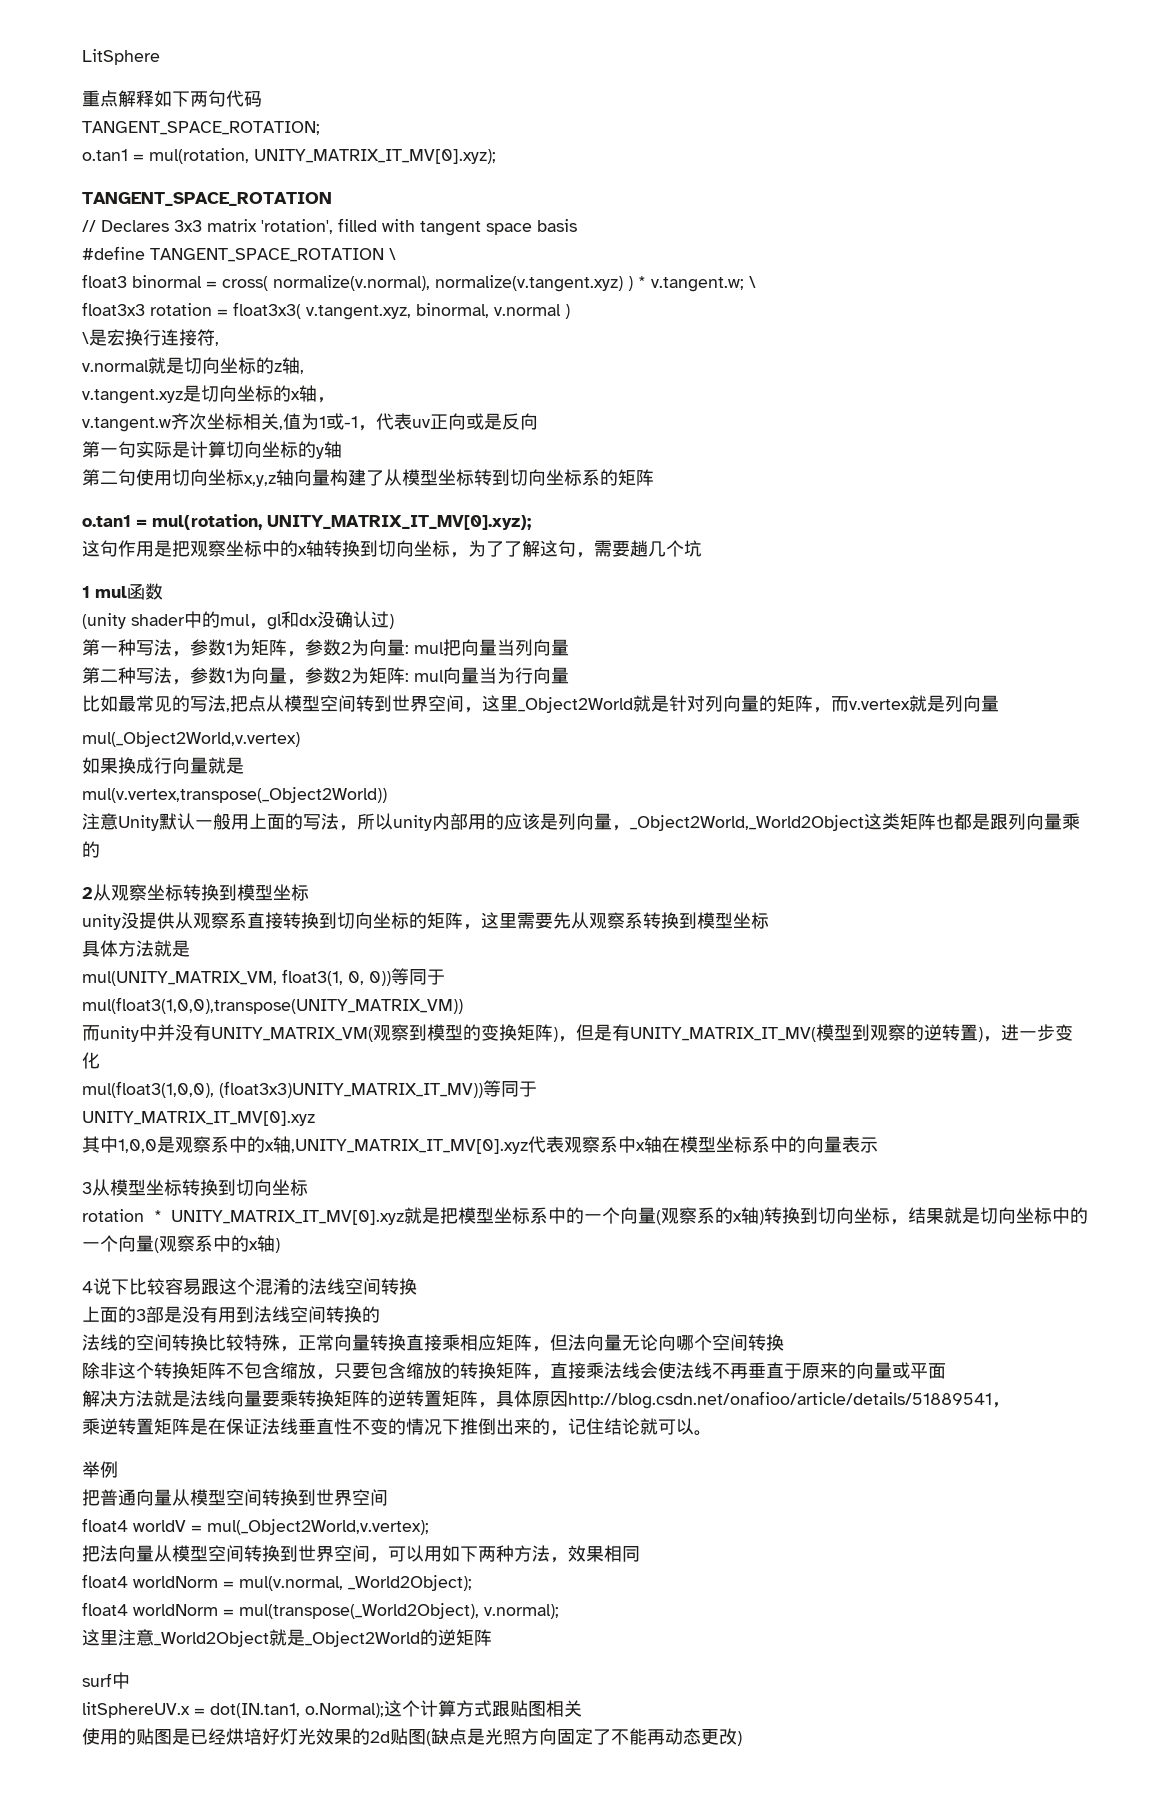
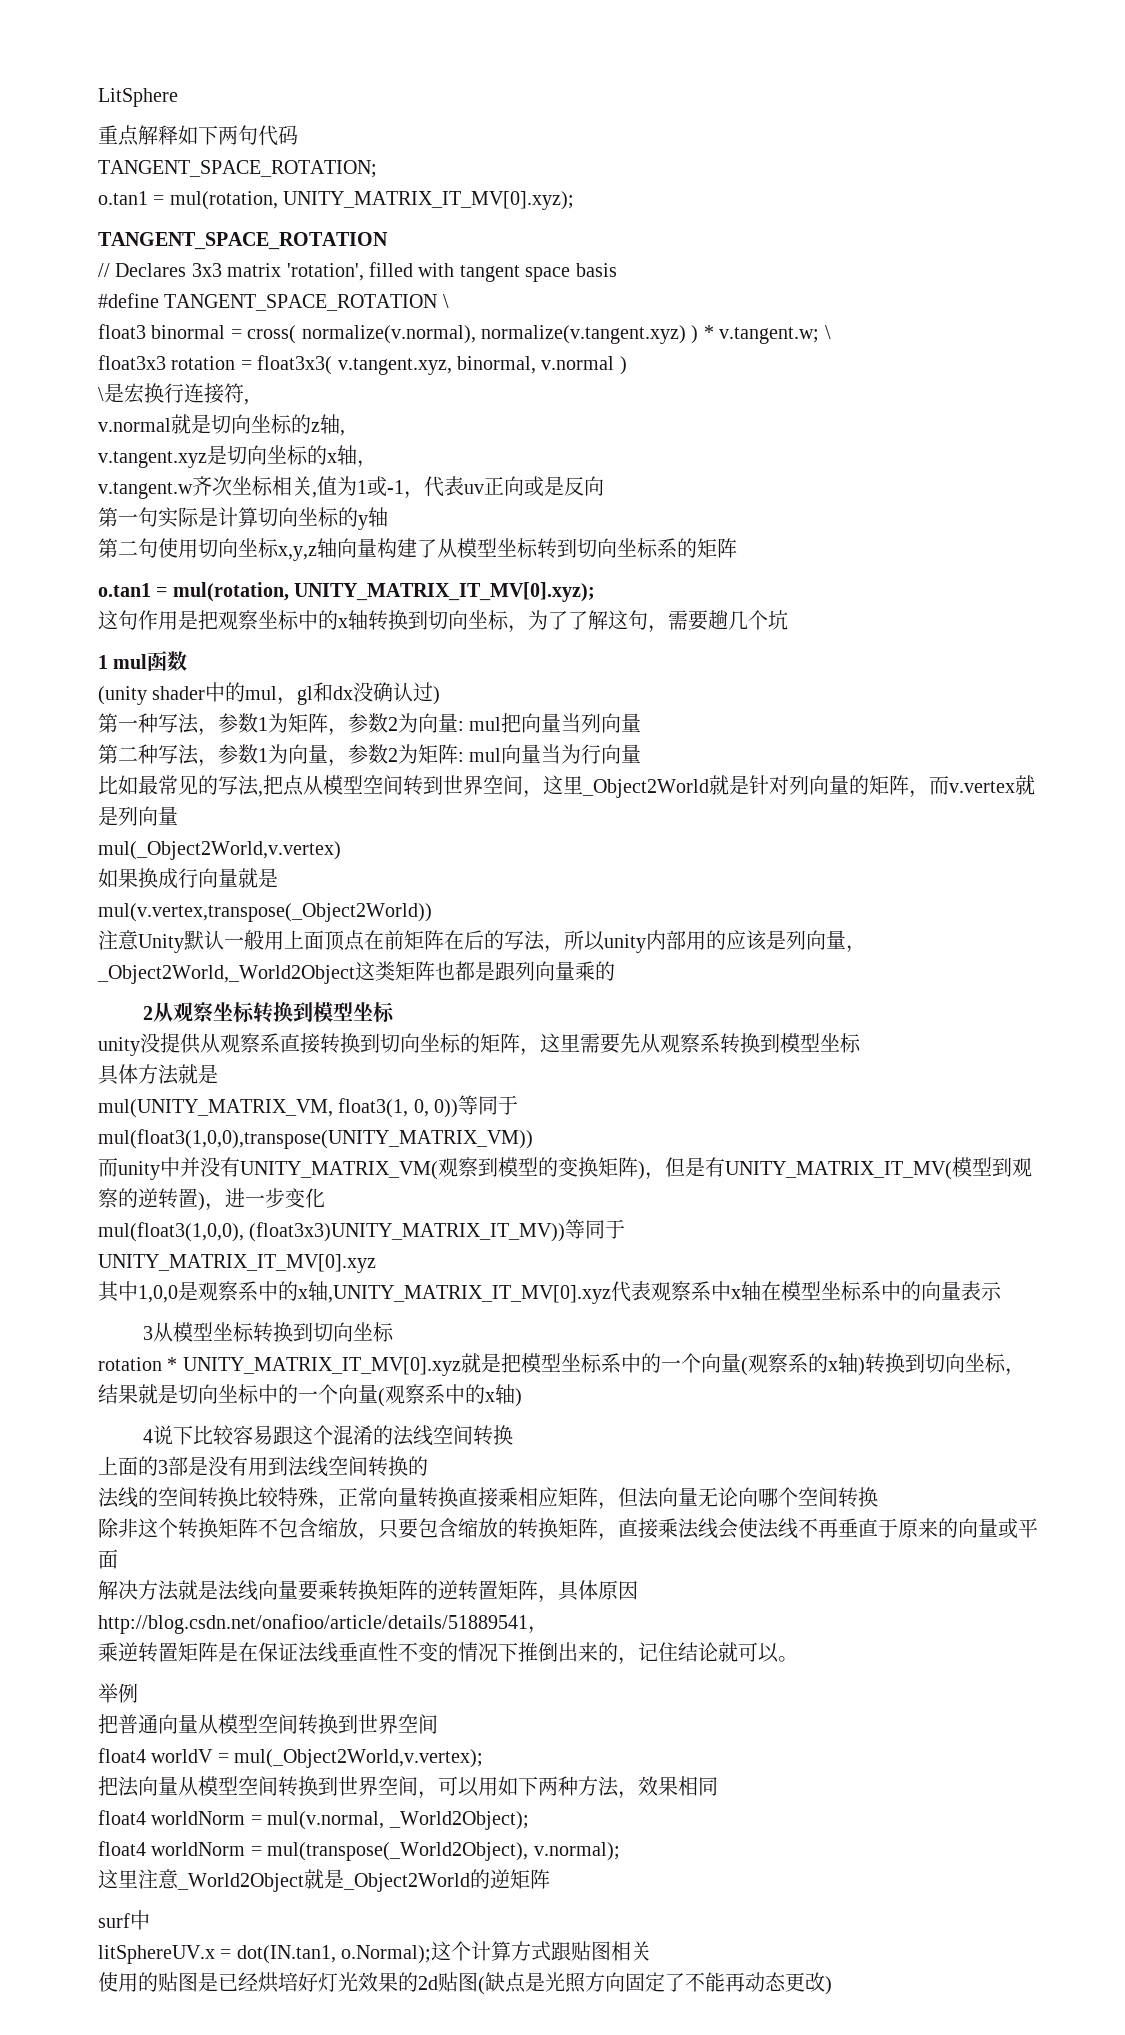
- 注意Unity默认一般用上面的写法，所以unity内部用的应该是列向量，_Object2World,_World2Object这类矩阵也都是跟列向量乘的
+ 注意Unity默认一般用上面顶点在前矩阵在后的写法，所以unity内部用的应该是列向量，_Object2World,_World2Object这类矩阵也都是跟列向量乘的

